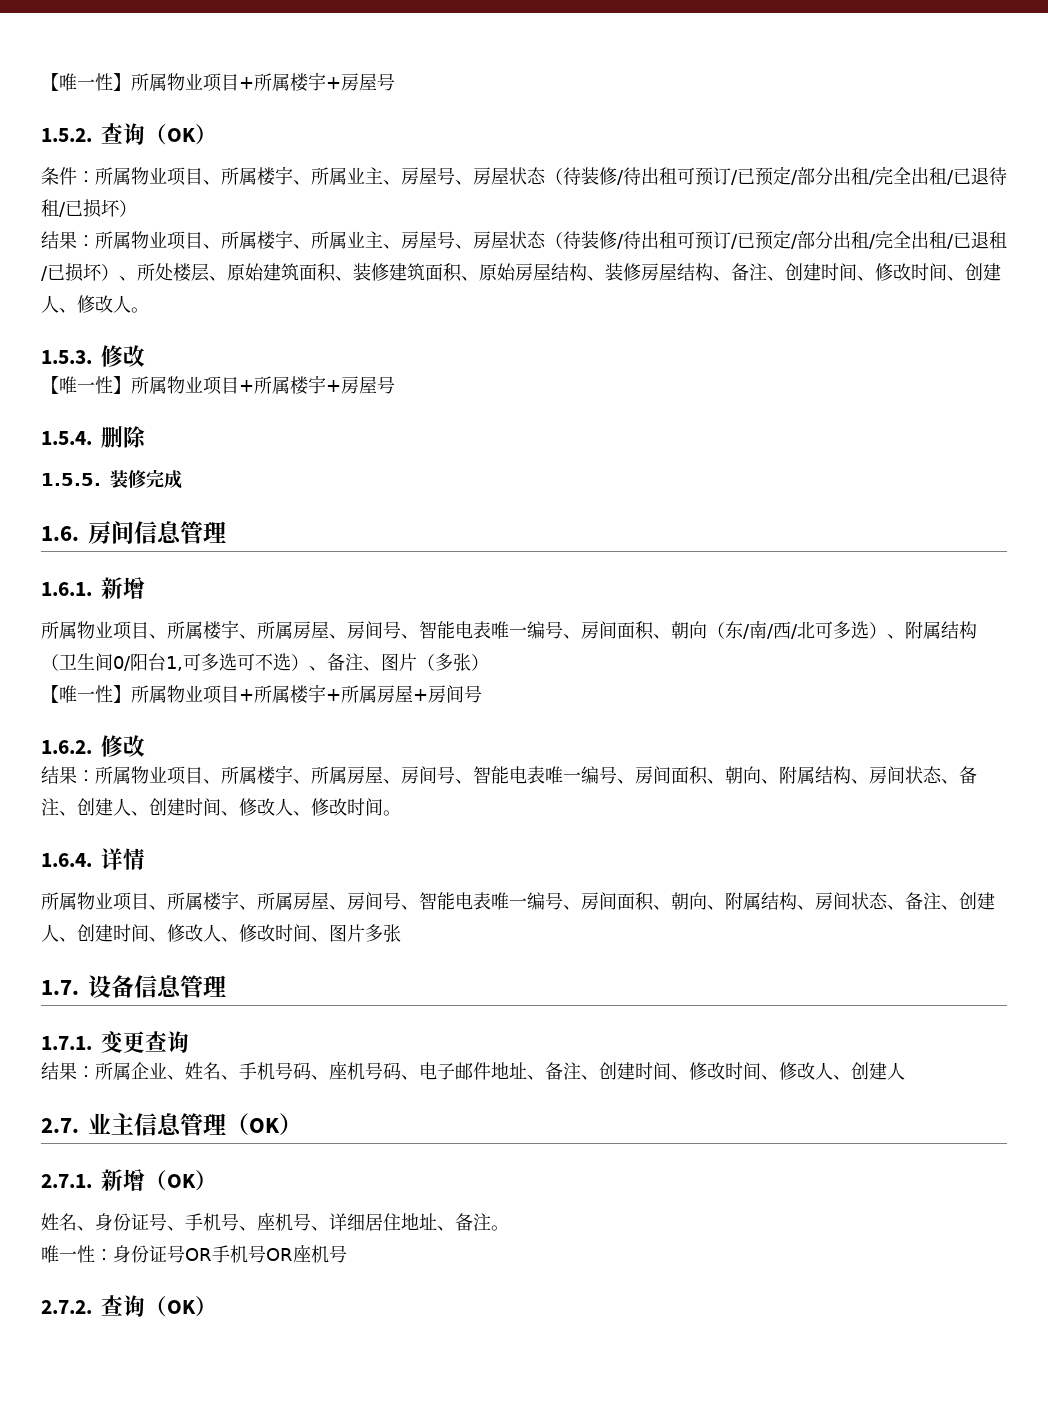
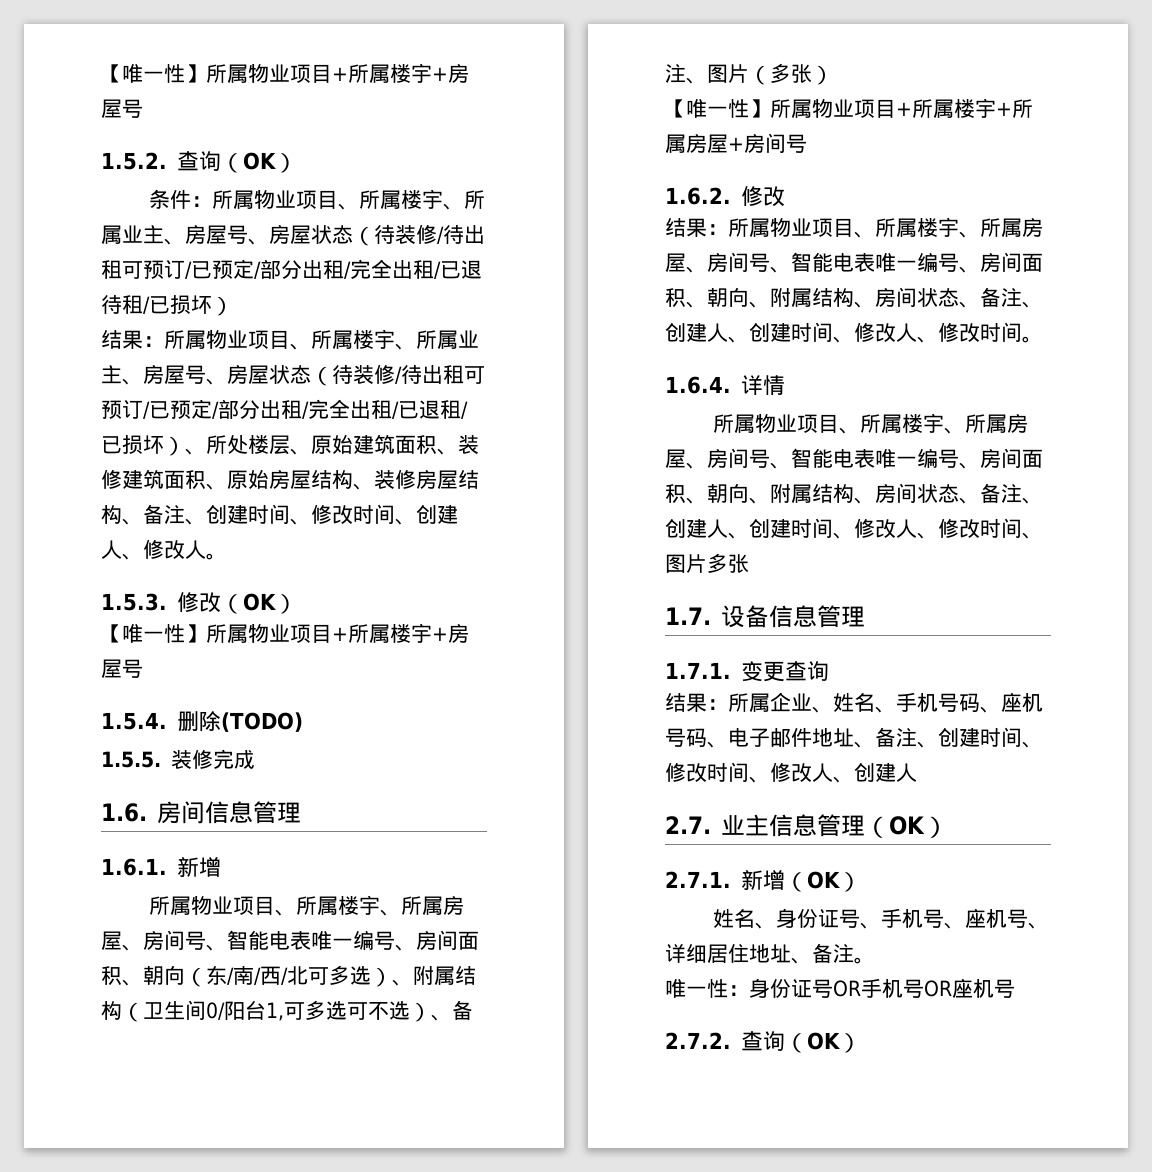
- 1.5.3.修改
+ 1.5.3.修改（OK）
- 1.5.4.删除
+ 1.5.4.删除(TODO)

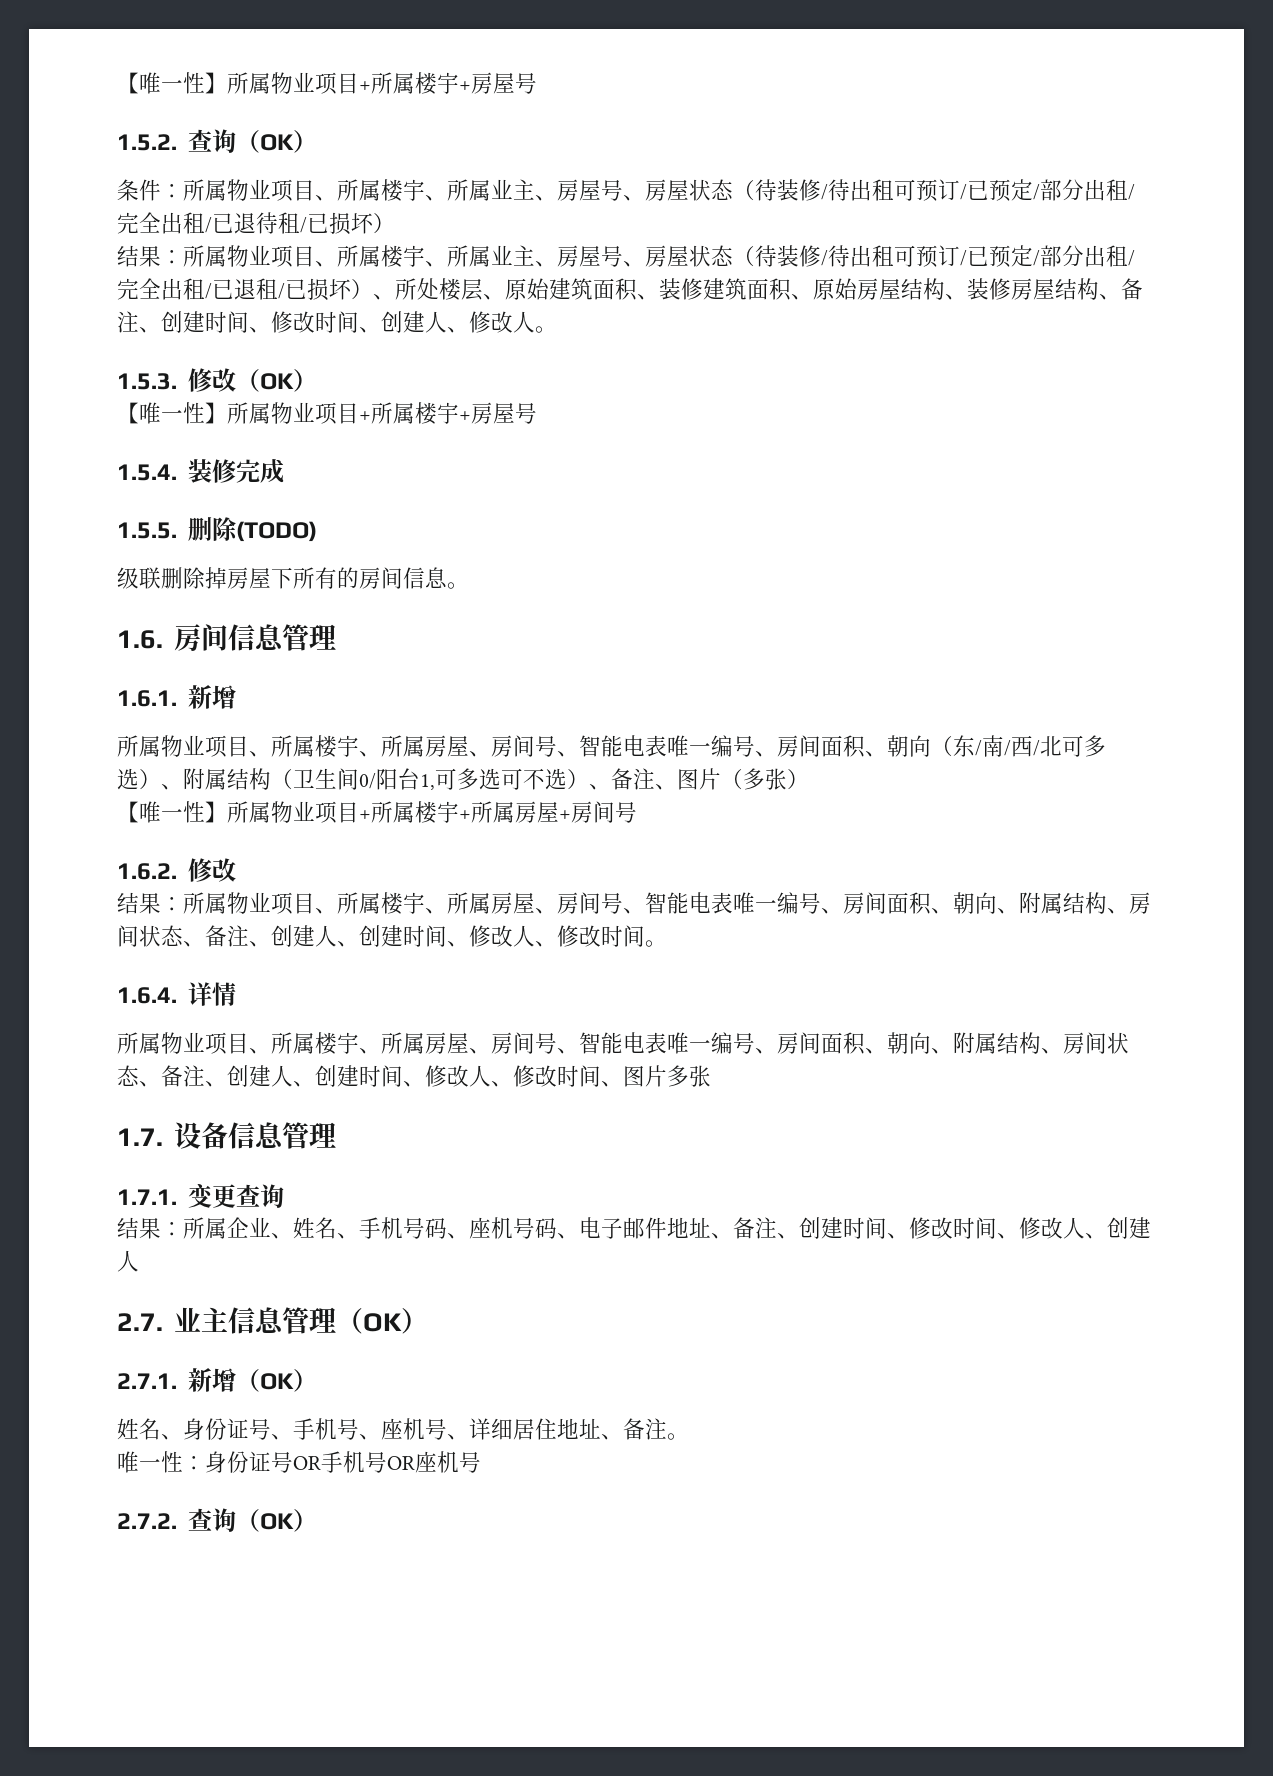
- 1.5.4.删除(TODO)
+ 1.5.4.装修完成
+ 1.5.5.删除(TODO)
- 1.5.5.装修完成
+ 级联删除掉房屋下所有的房间信息。

